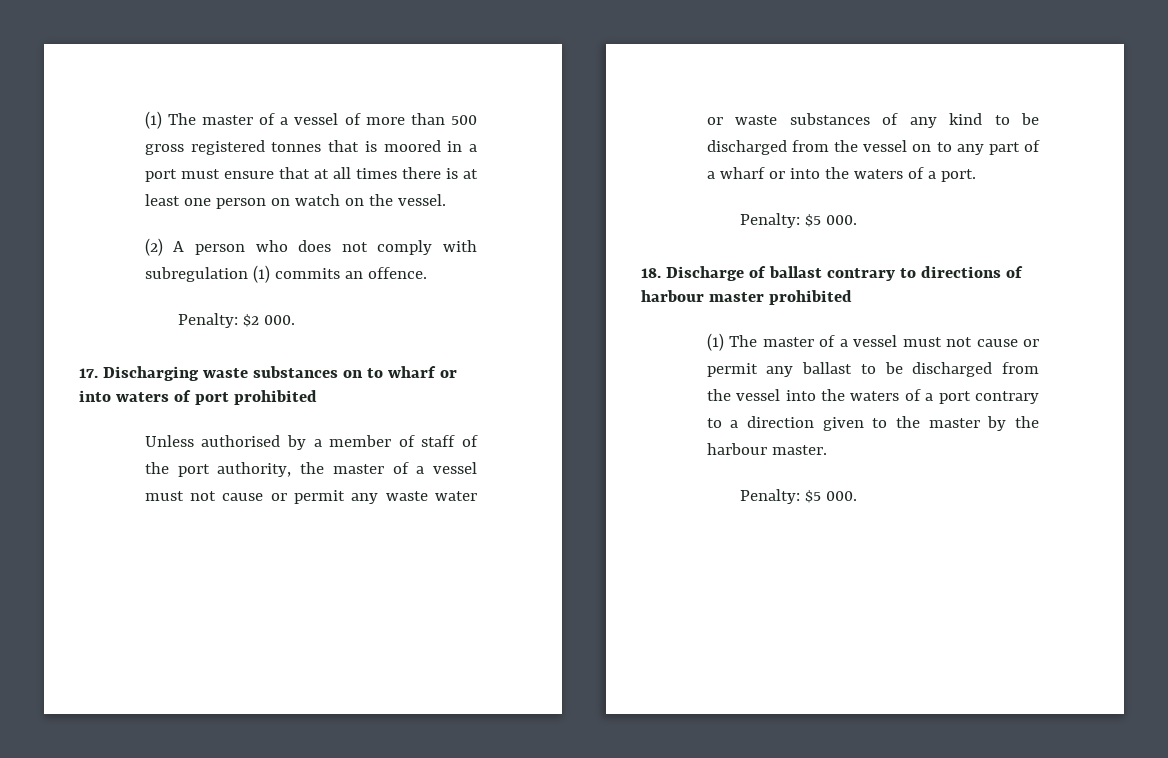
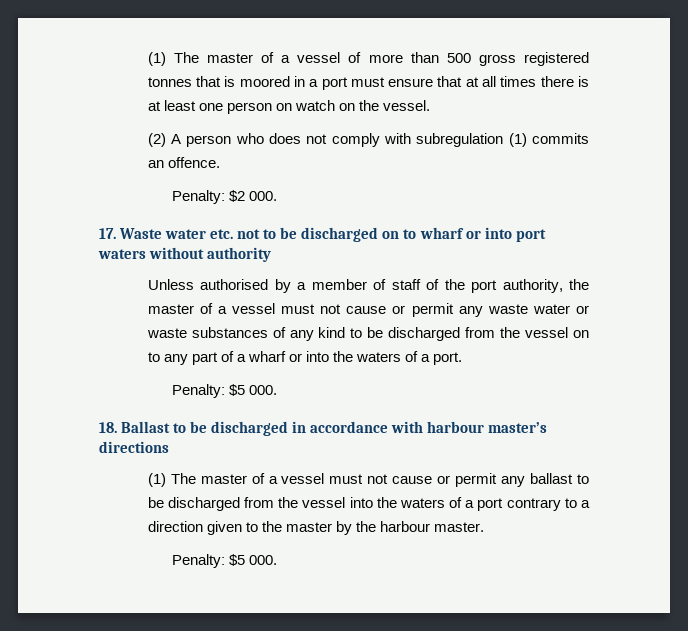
- 17. Discharging waste substances on to wharf or into waters of port prohibited
+ 17. Waste water etc. not to be discharged on to wharf or into port waters without authority
- 18. Discharge of ballast contrary to directions of harbour master prohibited
+ 18. Ballast to be discharged in accordance with harbour master’s directions

